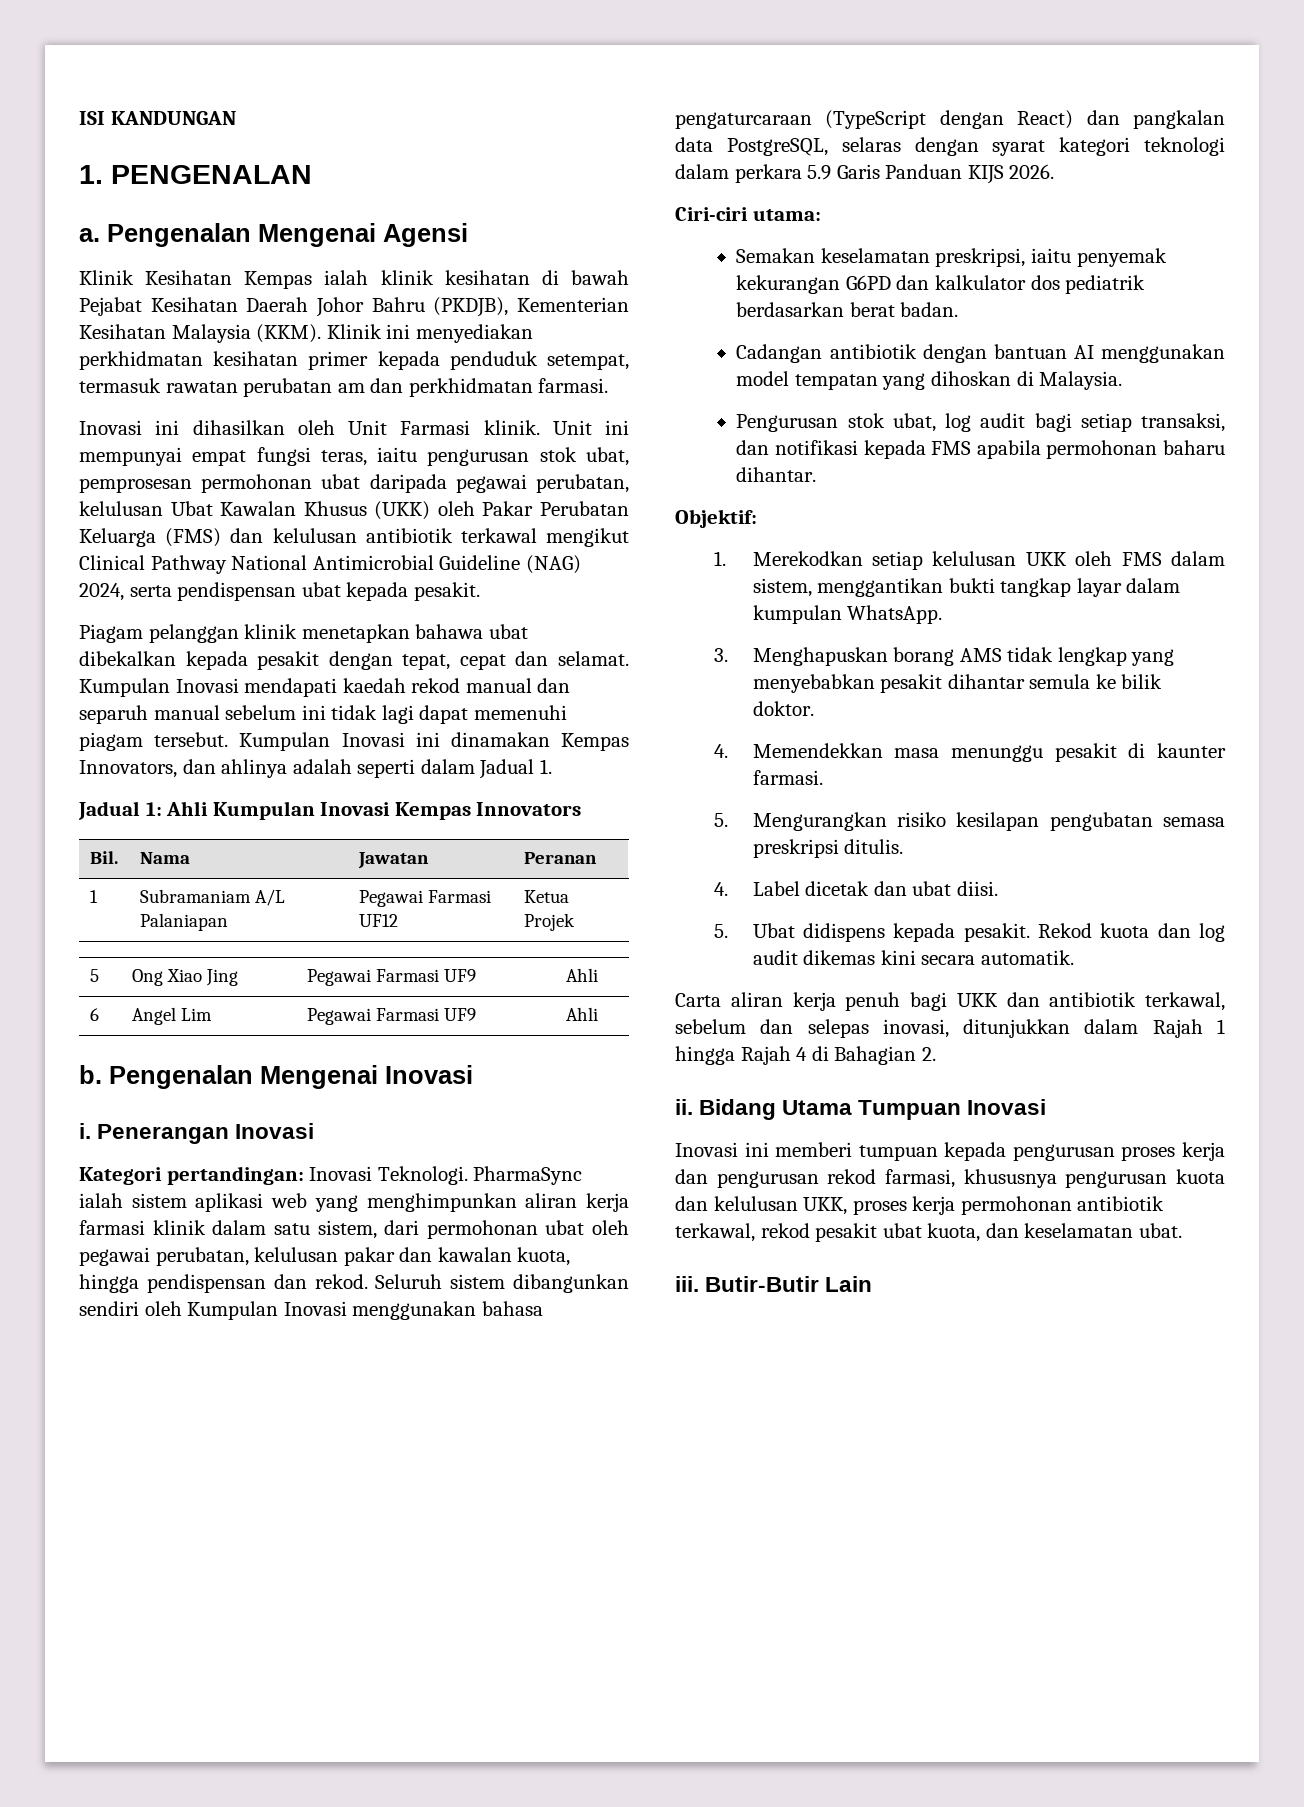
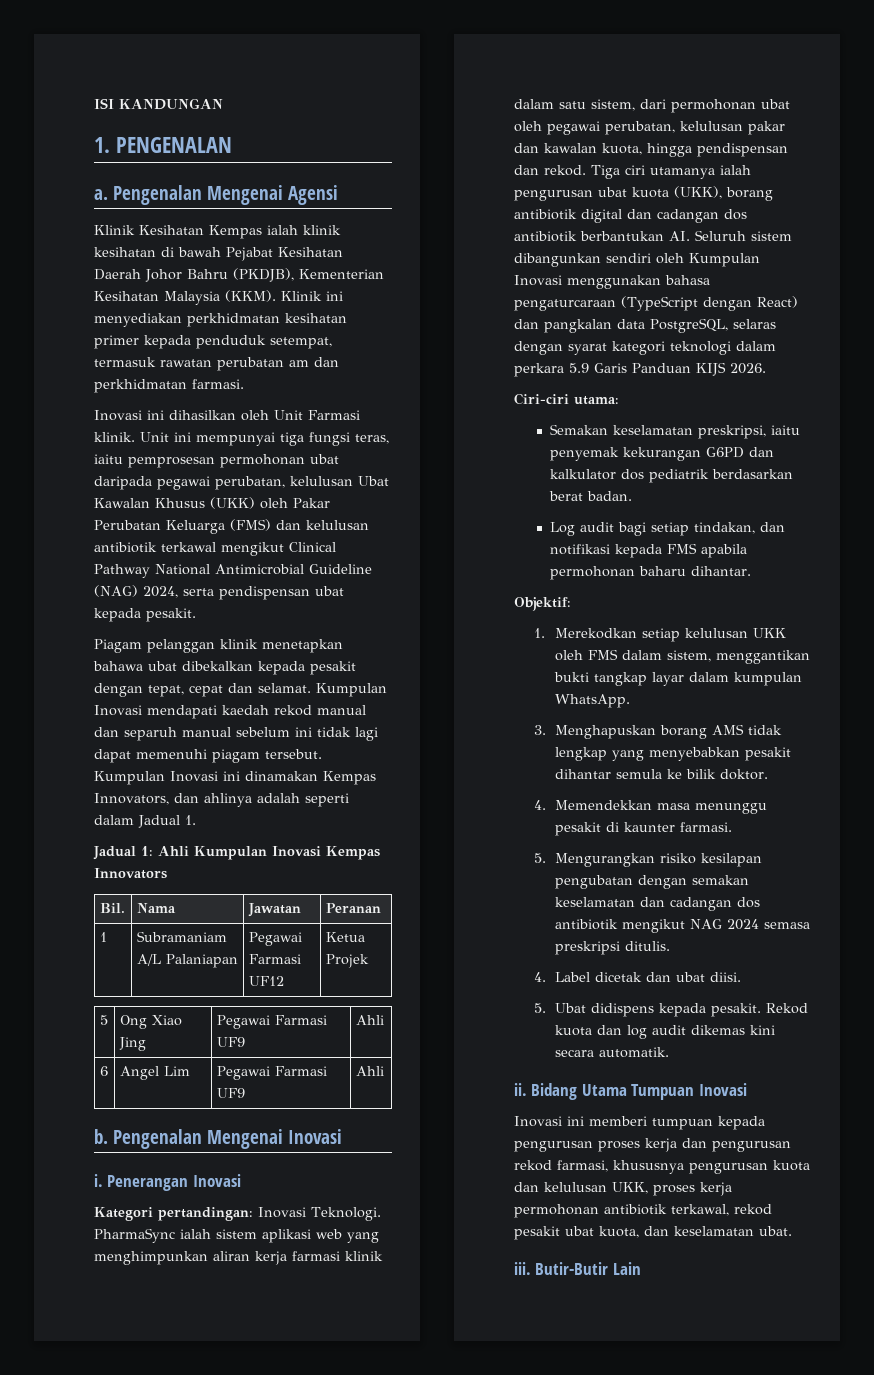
- Unit ini mempunyai empat fungsi teras, iaitu pengurusan stok ubat, pemprosesan permohonan ubat daripada pegawai perubatan, kelulusan Ubat Kawalan Khusus (UKK) oleh Pakar Perubatan Keluarga (FMS) dan kelulusan antibiotik terkawal mengikut Clinical Pathway National Antimicrobial Guideline (NAG) 2024, serta pendispensan ubat kepada pesakit.
+ Unit ini mempunyai tiga fungsi teras, iaitu pemprosesan permohonan ubat daripada pegawai perubatan, kelulusan Ubat Kawalan Khusus (UKK) oleh Pakar Perubatan Keluarga (FMS) dan kelulusan antibiotik terkawal mengikut Clinical Pathway National Antimicrobial Guideline (NAG) 2024, serta pendispensan ubat kepada pesakit.
- Seluruh sistem dibangunkan sendiri oleh Kumpulan Inovasi menggunakan bahasa pengaturcaraan (TypeScript dengan React) dan pangkalan data PostgreSQL, selaras dengan syarat kategori teknologi dalam perkara 5.9 Garis Panduan KIJS 2026.
+ Tiga ciri utamanya ialah pengurusan ubat kuota (UKK), borang antibiotik digital dan cadangan dos antibiotik berbantukan AI. Seluruh sistem dibangunkan sendiri oleh Kumpulan Inovasi menggunakan bahasa pengaturcaraan (TypeScript dengan React) dan pangkalan data PostgreSQL, selaras dengan syarat kategori teknologi dalam perkara 5.9 Garis Panduan KIJS 2026.
- Cadangan antibiotik dengan bantuan AI menggunakan model tempatan yang dihoskan di Malaysia.
- Pengurusan stok ubat, log audit bagi setiap transaksi, dan notifikasi kepada FMS apabila permohonan baharu dihantar.
+ Log audit bagi setiap tindakan, dan notifikasi kepada FMS apabila permohonan baharu dihantar.
- 5. Mengurangkan risiko kesilapan pengubatan semasa preskripsi ditulis.
+ 5. Mengurangkan risiko kesilapan pengubatan dengan semakan keselamatan dan cadangan dos antibiotik mengikut NAG 2024 semasa preskripsi ditulis.
- Carta aliran kerja penuh bagi UKK dan antibiotik terkawal, sebelum dan selepas inovasi, ditunjukkan dalam Rajah 1 hingga Rajah 4 di Bahagian 2.

